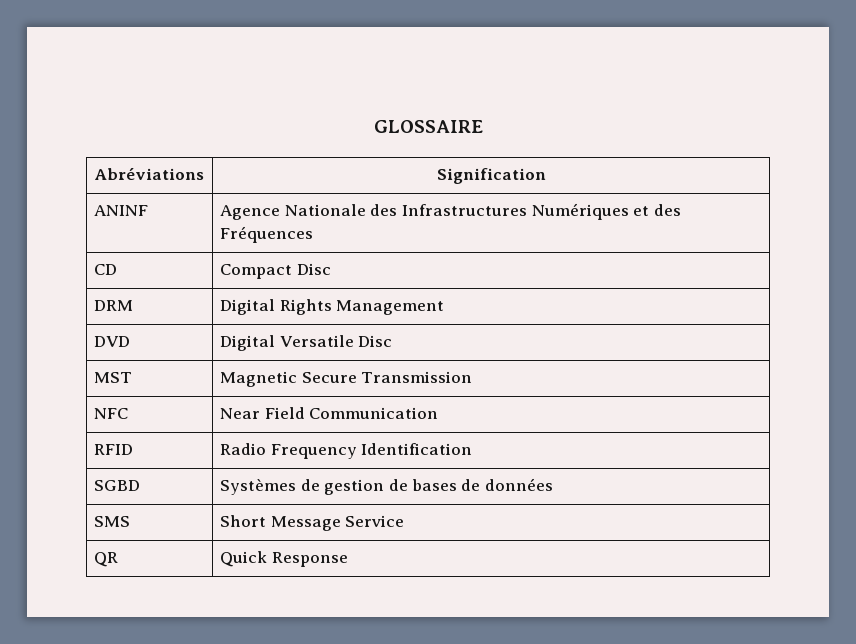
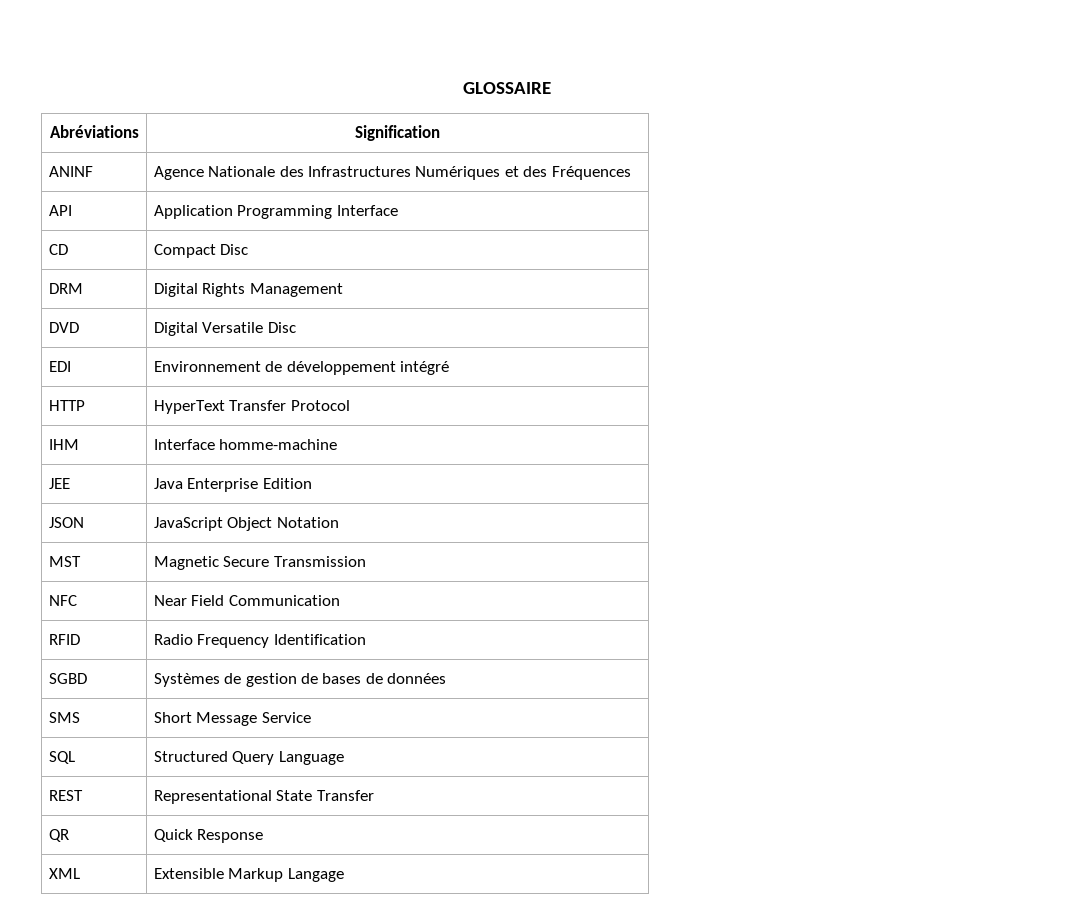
+ API | Application Programming Interface
+ EDI | Environnement de développement intégré
+ HTTP | HyperText Transfer Protocol
+ IHM | Interface homme-machine
+ JEE | Java Enterprise Edition
+ JSON | JavaScript Object Notation
+ SQL | Structured Query Language
+ REST | Representational State Transfer
+ XML | Extensible Markup Langage

